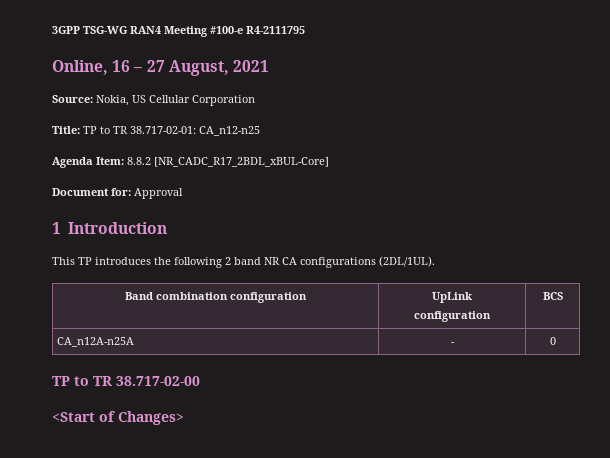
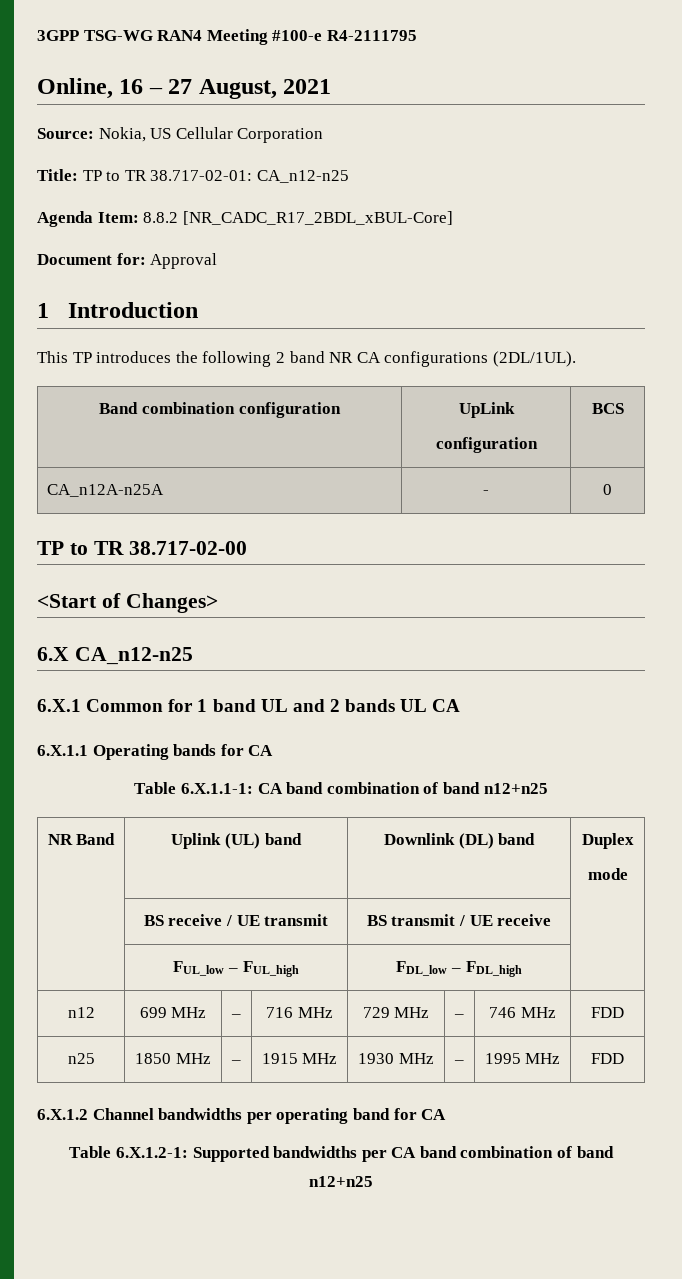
+ 6.X CA_n12-n25
+ 6.X.1 Common for 1 band UL and 2 bands UL CA
+ 6.X.1.1 Operating bands for CA
+ Table 6.X.1.1-1: CA band combination of band n12+n25
+ NR Band | Uplink (UL) band | Downlink (DL) band | Duplex
+ mode
+ | BS receive / UE transmit | BS transmit / UE receive |
+ | FUL_low – FUL_high | FDL_low – FDL_high |
+ n12 | 699 MHz | – | 716 MHz | 729 MHz | – | 746 MHz | FDD
+ n25 | 1850 MHz | – | 1915 MHz | 1930 MHz | – | 1995 MHz | FDD
+ 6.X.1.2 Channel bandwidths per operating band for CA
+ Table 6.X.1.2-1: Supported bandwidths per CA band combination of band n12+n25

